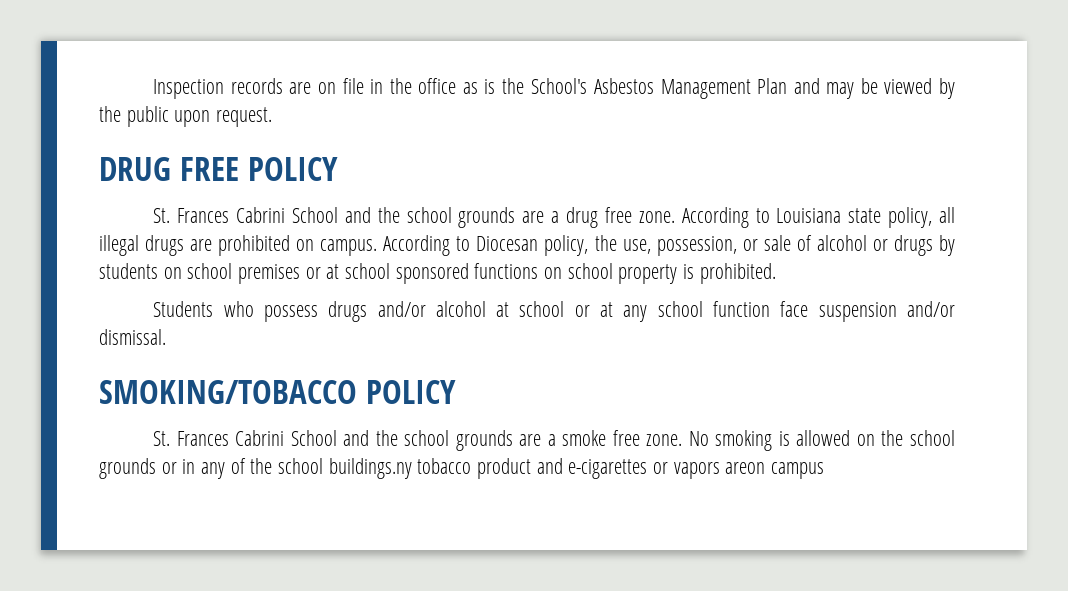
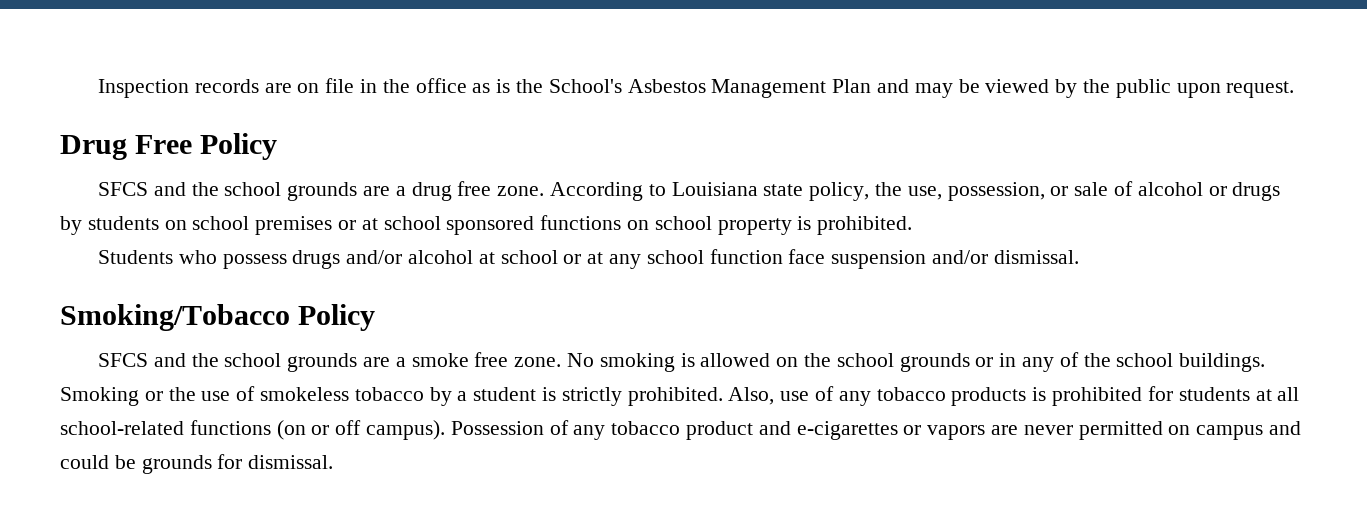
- DRUG FREE POLICY
- St. Frances Cabrini School and the school grounds are a drug free zone.
+ Drug Free Policy
+ SFCS and the school grounds are a drug free zone.
- According to Louisiana state policy, all illegal drugs are prohibited on campus. According to Diocesan policy, the use, possession, or sale of alcohol or drugs by students on school premises or at school sponsored functions on school property is prohibited.
+ According to Louisiana state policy, the use, possession, or sale of alcohol or drugs by students on school premises or at school sponsored functions on school property is prohibited.
- SMOKING/TOBACCO POLICY
- St. Frances Cabrini School and the school grounds are a smoke free zone.
+ Smoking/Tobacco Policy
+ SFCS and the school grounds are a smoke free zone.
- No smoking is allowed on the school grounds or in any of the school buildings.ny tobacco product and e-cigarettes or vapors areon campus
+ No smoking is allowed on the school grounds or in any of the school buildings. Smoking or the use of smokeless tobacco by a student is strictly prohibited. Also, use of any tobacco products is prohibited for students at all school-related functions (on or off campus). Possession of any tobacco product and e-cigarettes or vapors are never permitted on campus and could be grounds for dismissal.

